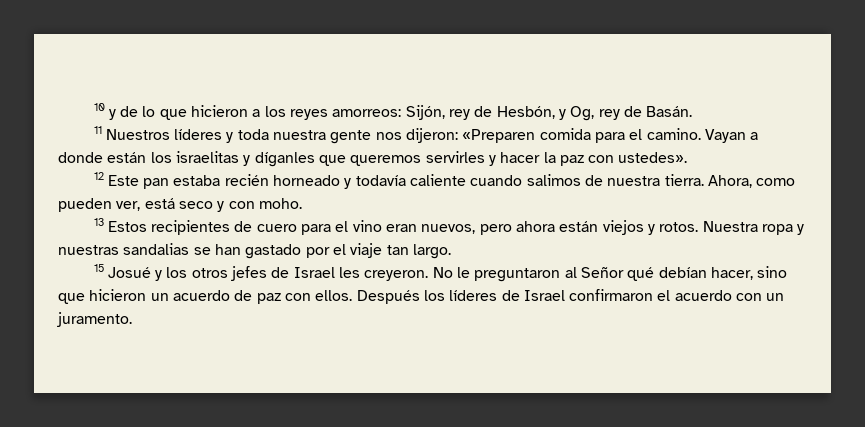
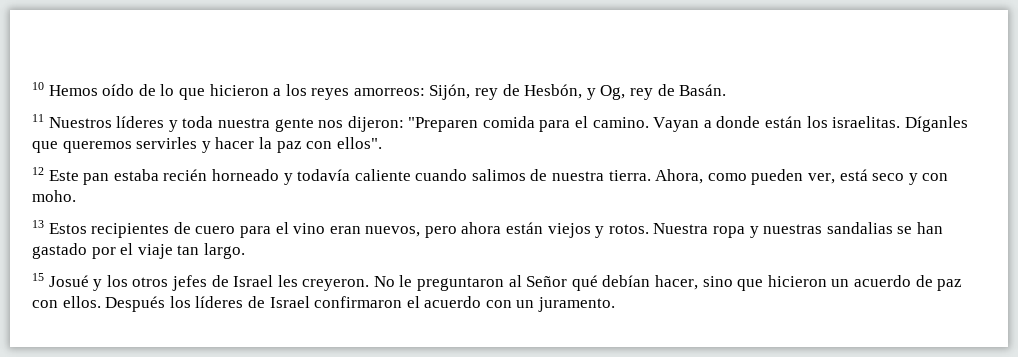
- 10 y de lo que hicieron a los reyes amorreos: Sijón, rey de Hesbón, y Og, rey de Basán.
+ 10 Hemos oído de lo que hicieron a los reyes amorreos: Sijón, rey de Hesbón, y Og, rey de Basán.
- 11 Nuestros líderes y toda nuestra gente nos dijeron: «Preparen comida para el camino.
+ 11 Nuestros líderes y toda nuestra gente nos dijeron: "Preparen comida para el camino.
- Vayan a donde están los israelitas y díganles que queremos servirles y hacer la paz con ustedes».
+ Vayan a donde están los israelitas. Díganles que queremos servirles y hacer la paz con ellos".

